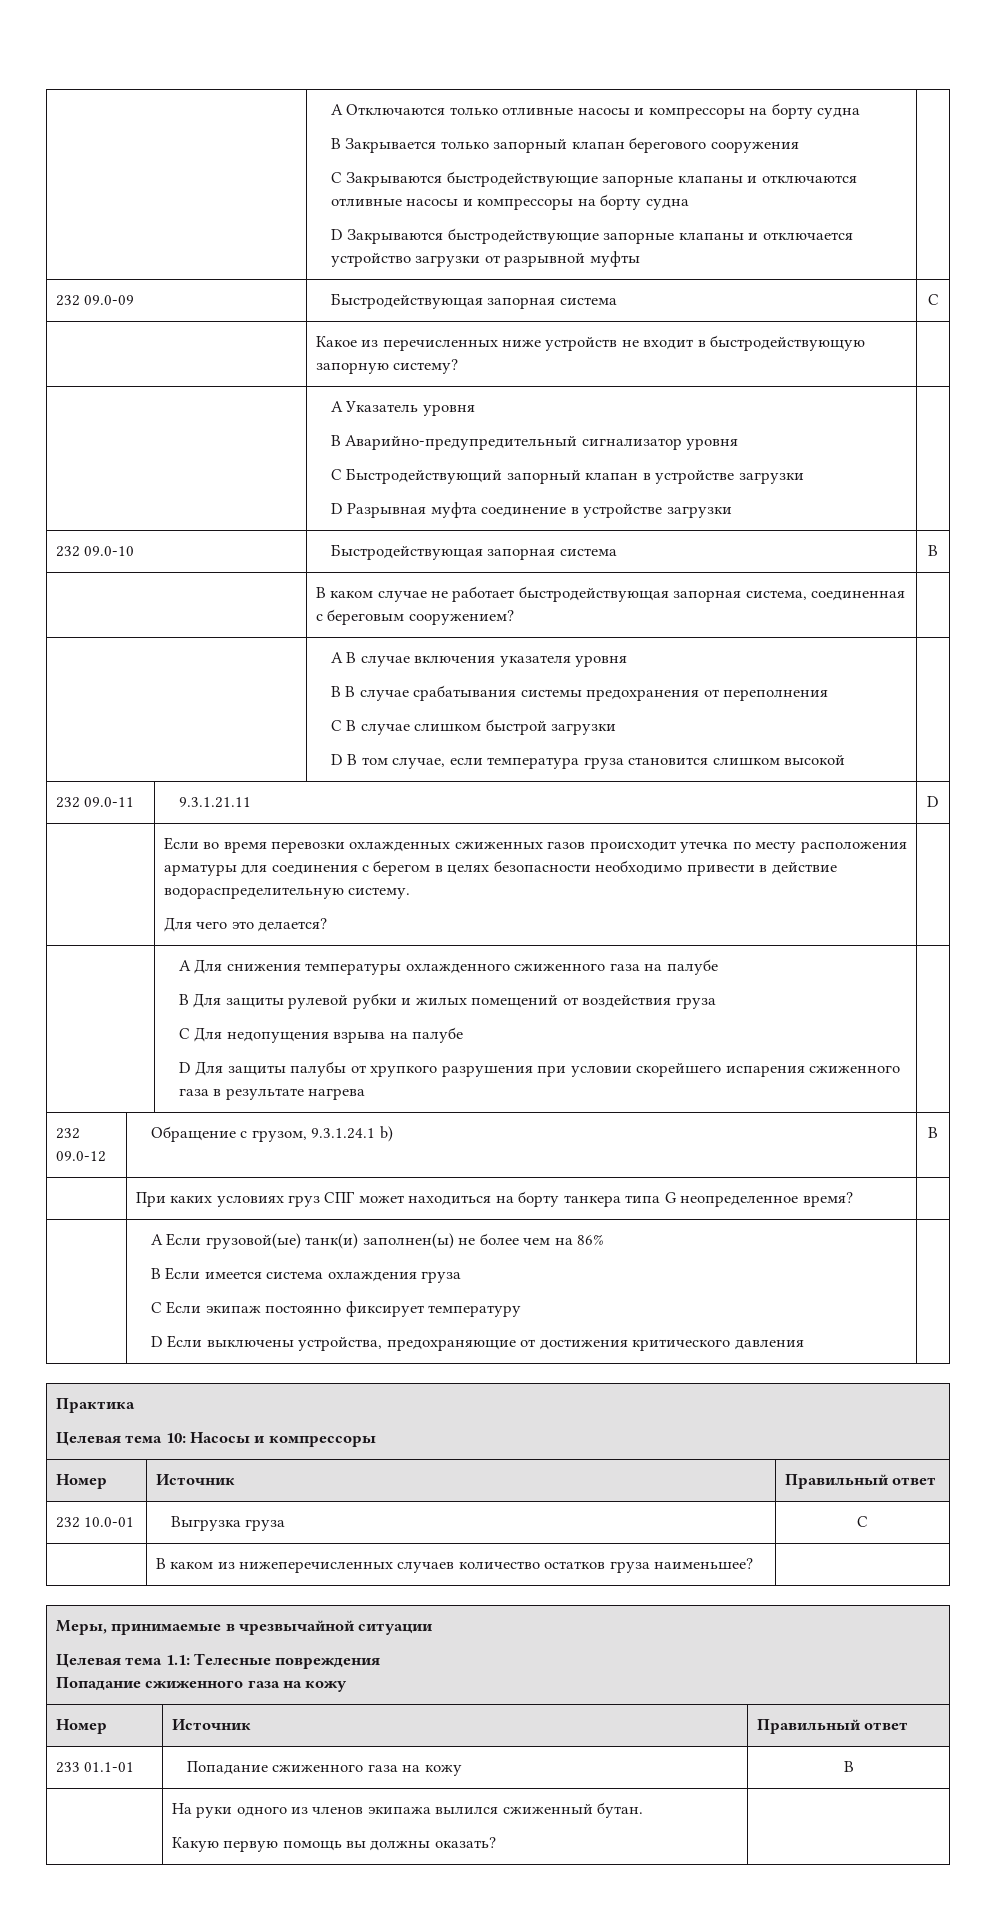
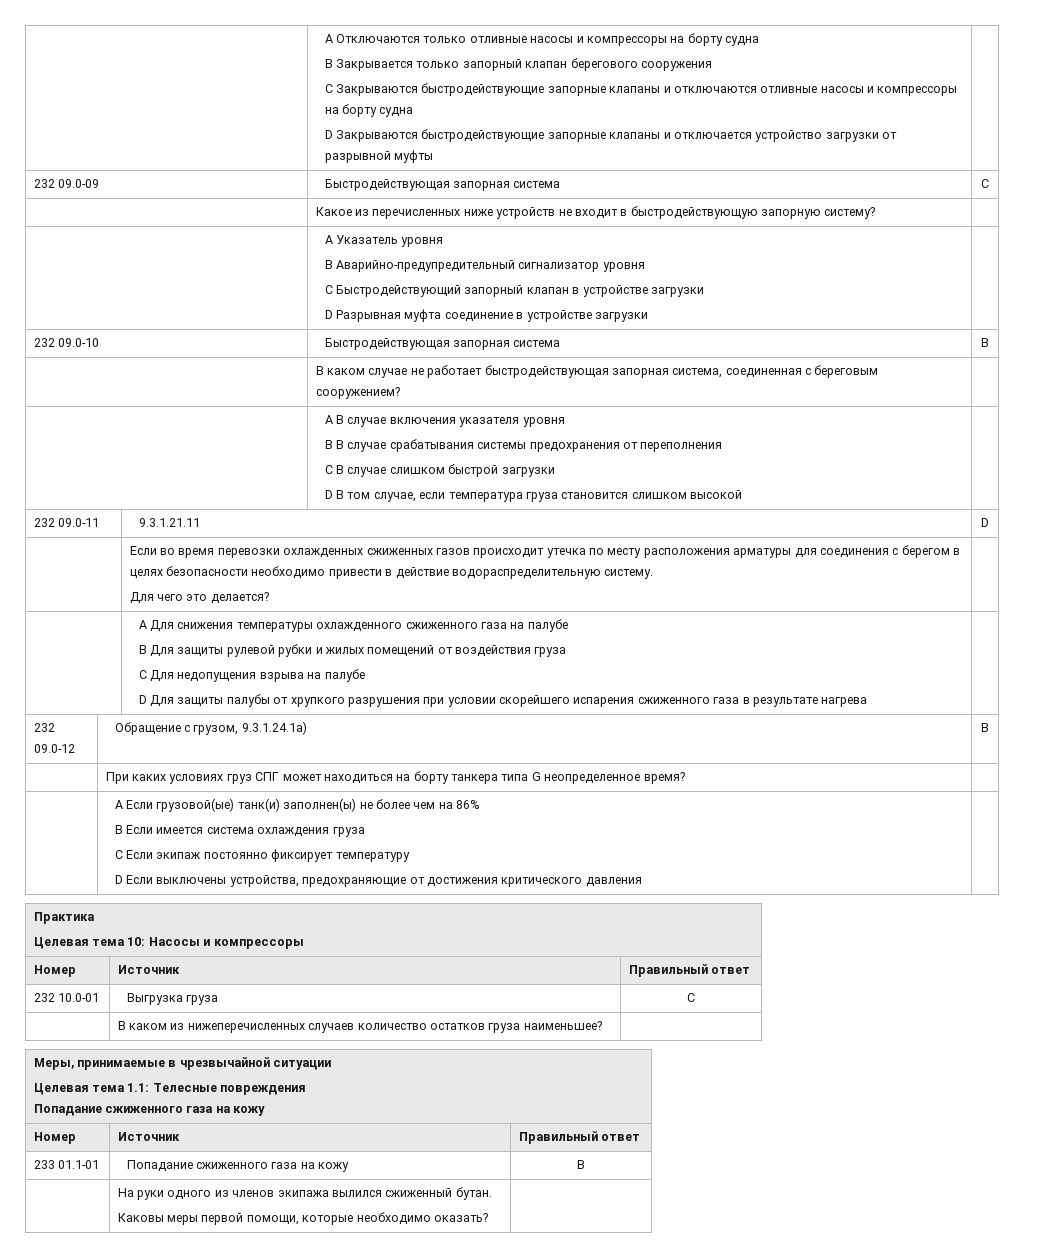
- 232 09.0-12 | Обращение с грузом, 9.3.1.24.1 b) | B
+ 232 09.0-12 | Обращение с грузом, 9.3.1.24.1a) | B
  | На руки одного из членов экипажа вылился сжиженный бутан.
- Какую первую помощь вы должны оказать? |
+ Каковы меры первой помощи, которые необходимо оказать? |

